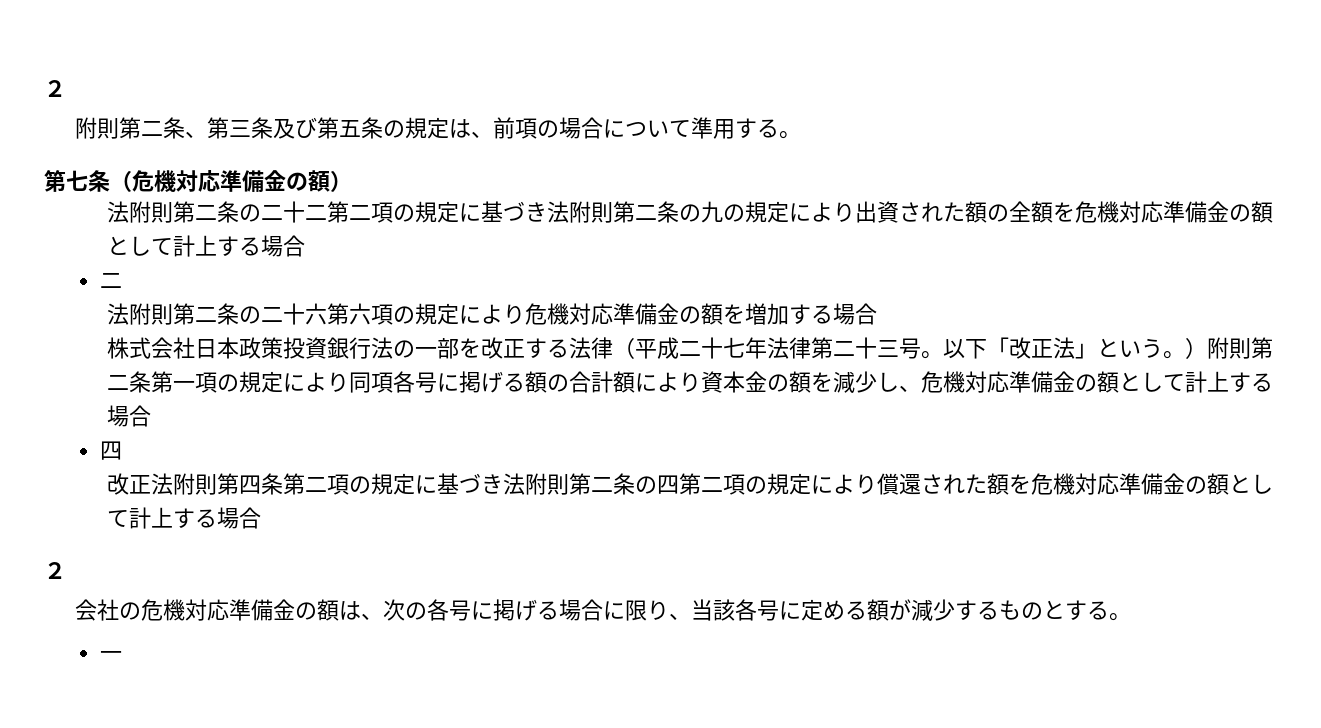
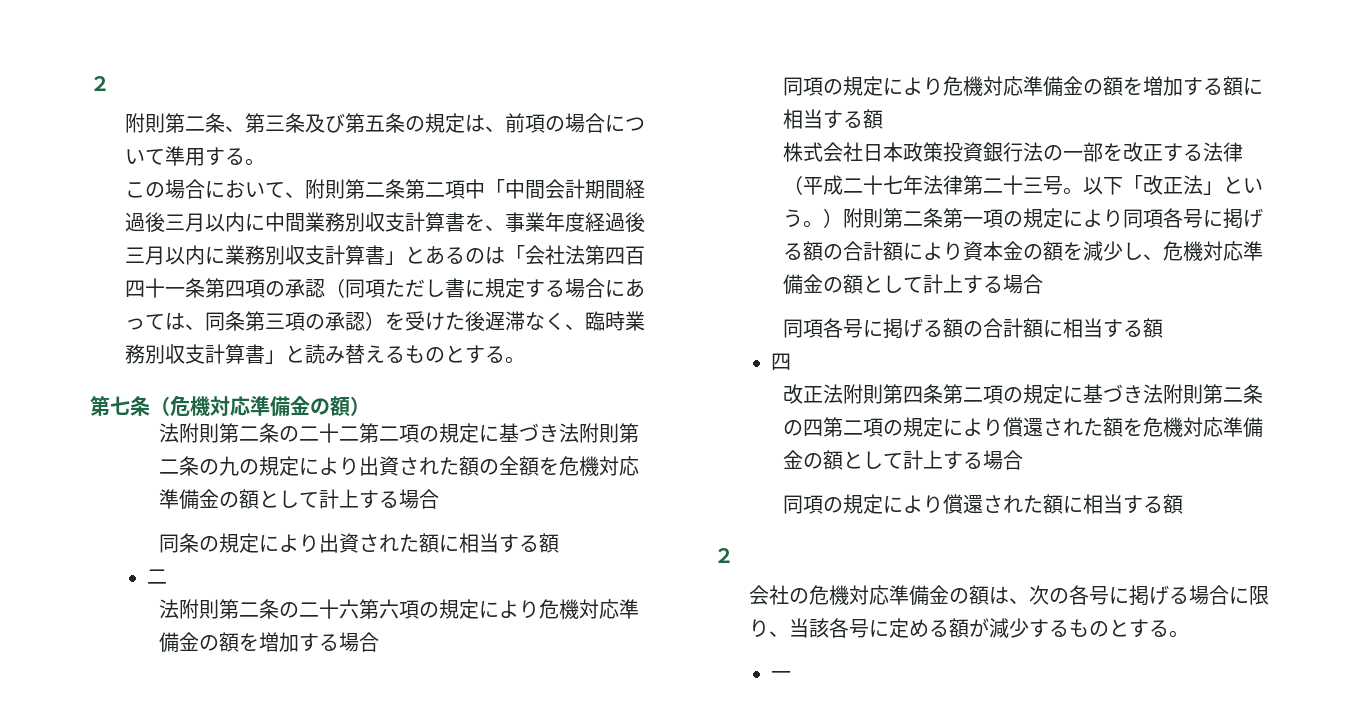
+ この場合において、附則第二条第二項中「中間会計期間経過後三月以内に中間業務別収支計算書を、事業年度経過後三月以内に業務別収支計算書」とあるのは「会社法第四百四十一条第四項の承認（同項ただし書に規定する場合にあっては、同条第三項の承認）を受けた後遅滞なく、臨時業務別収支計算書」と読み替えるものとする。
+ 同条の規定により出資された額に相当する額
+ 同項の規定により危機対応準備金の額を増加する額に相当する額
+ 同項各号に掲げる額の合計額に相当する額
+ 同項の規定により償還された額に相当する額

